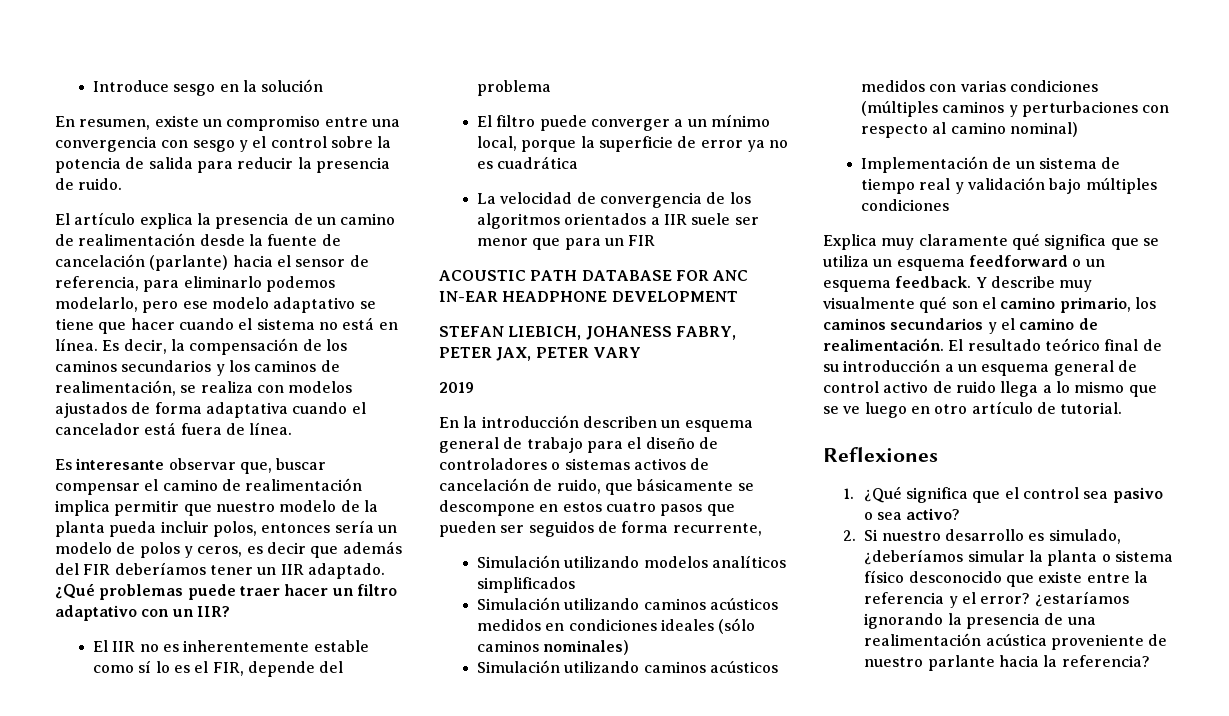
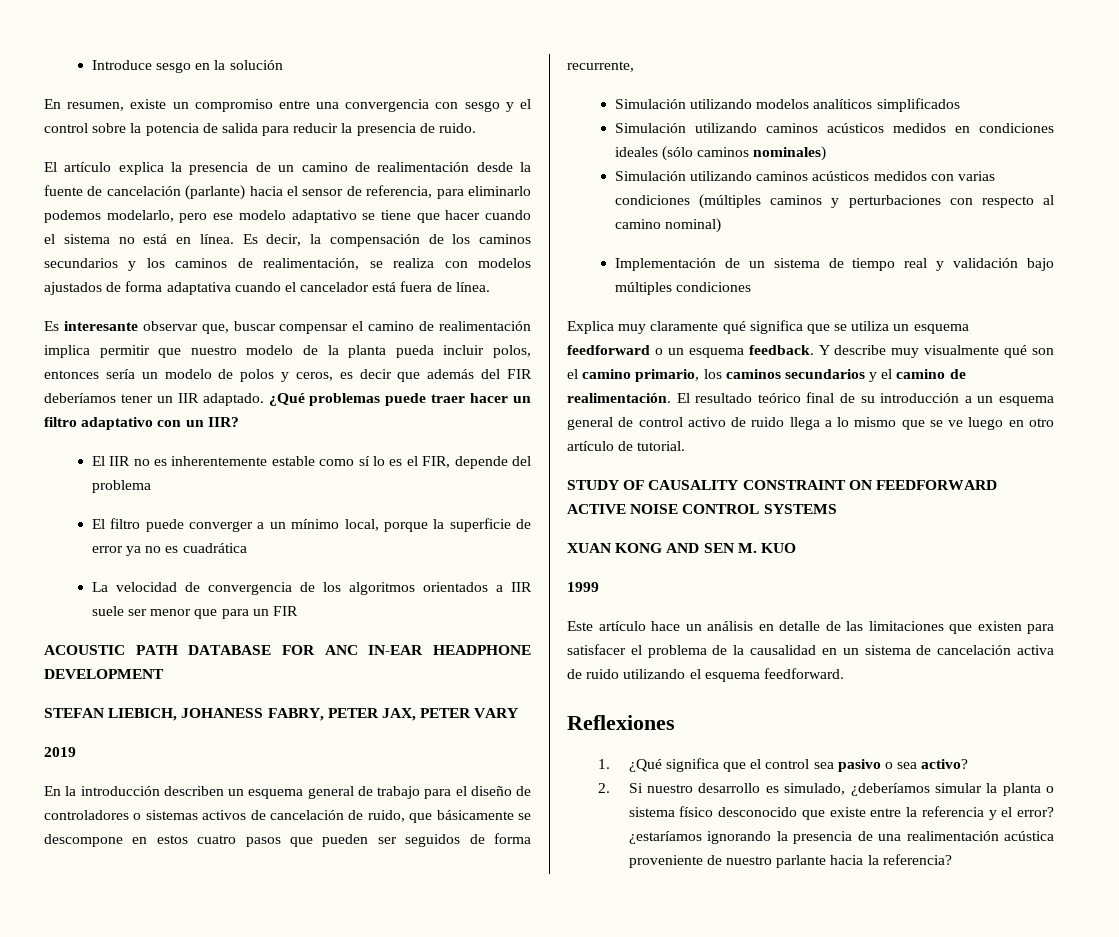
+ STUDY OF CAUSALITY CONSTRAINT ON FEEDFORWARD ACTIVE NOISE CONTROL SYSTEMS
+ XUAN KONG AND SEN M. KUO
+ 1999
+ Este artículo hace un análisis en detalle de las limitaciones que existen para satisfacer el problema de la causalidad en un sistema de cancelación activa de ruido utilizando el esquema feedforward.

